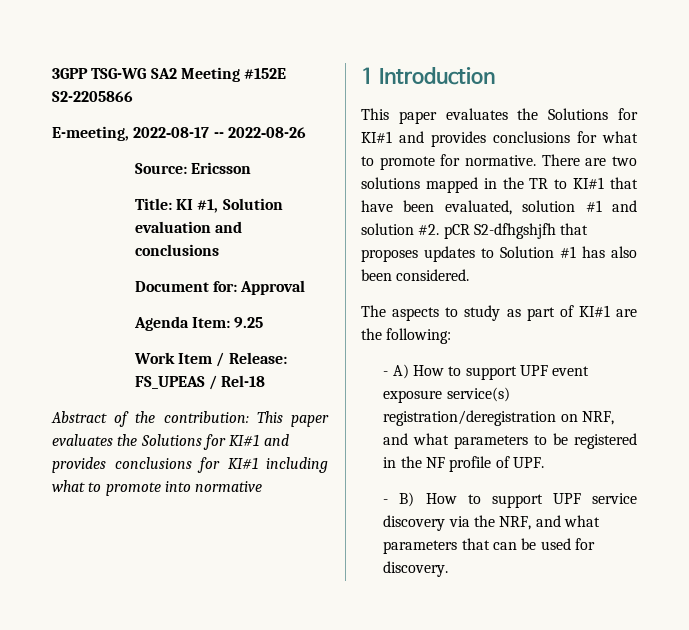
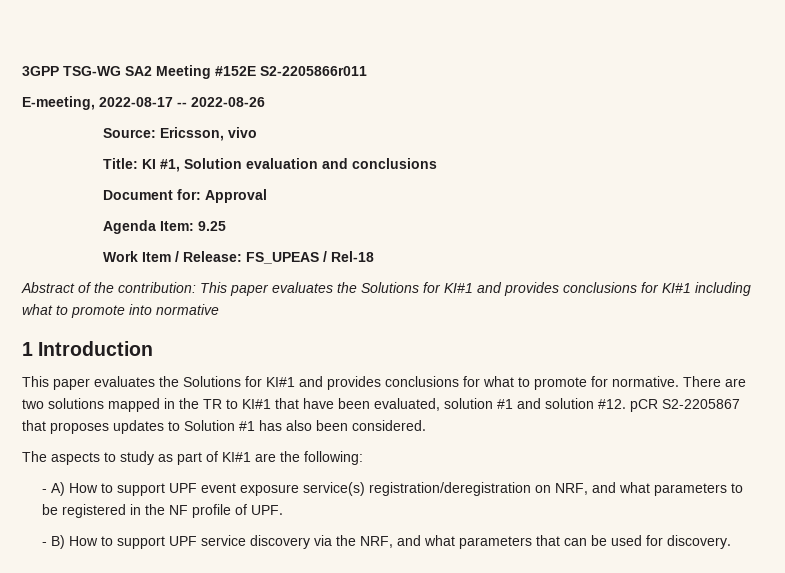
- 3GPP TSG-WG SA2 Meeting #152E S2-2205866
+ 3GPP TSG-WG SA2 Meeting #152E S2-2205866r011
- Source: Ericsson
+ Source: Ericsson, vivo
- There are two solutions mapped in the TR to KI#1 that have been evaluated, solution #1 and solution #2. pCR S2-dfhgshjfh that proposes updates to Solution #1 has also been considered.
+ There are two solutions mapped in the TR to KI#1 that have been evaluated, solution #1 and solution #12. pCR S2-2205867 that proposes updates to Solution #1 has also been considered.

